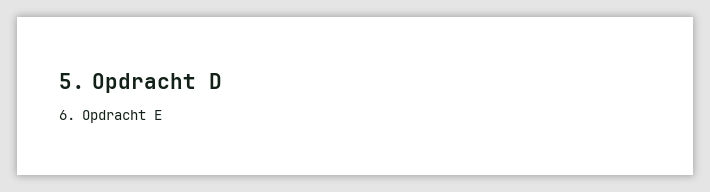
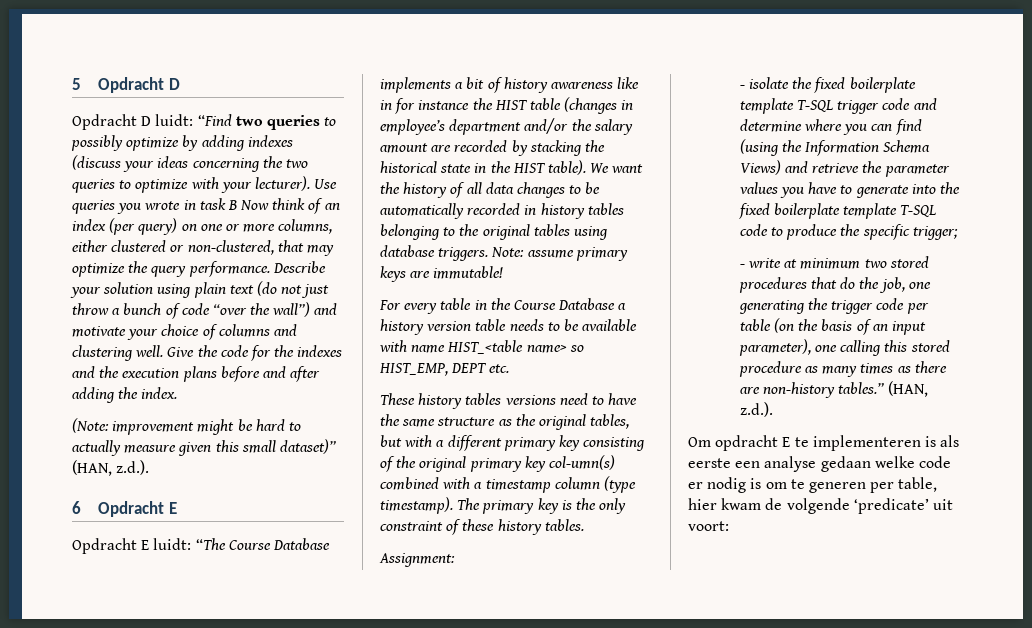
- 5. Opdracht D
+ 5 Opdracht D
- 6. Opdracht E
+ Opdracht D luidt: “Find two queries to possibly optimize by adding indexes (discuss your ideas concerning the two queries to optimize with your lecturer). Use queries you wrote in task B Now think of an index (per query) on one or more columns, either clustered or non-clustered, that may optimize the query performance. Describe your solution using plain text (do not just throw a bunch of code “over the wall”) and motivate your choice of columns and clustering well. Give the code for the indexes and the execution plans before and after adding the index.
+ (Note: improvement might be hard to actually measure given this small dataset)” (HAN, z.d.).
+ 6 Opdracht E
+ Opdracht E luidt: “The Course Database implements a bit of history awareness like in for instance the HIST table (changes in employee’s department and/or the salary amount are recorded by stacking the historical state in the HIST table). We want the history of all data changes to be automatically recorded in history tables belonging to the original tables using database triggers. Note: assume primary keys are immutable!
+ For every table in the Course Database a history version table needs to be available with name HIST_<table name> so HIST_EMP, DEPT etc.
+ These history tables versions need to have the same structure as the original tables, but with a different primary key consisting of the original primary key col-umn(s) combined with a timestamp column (type timestamp). The primary key is the only constraint of these history tables.
+ Assignment:
+ - isolate the fixed boilerplate template T-SQL trigger code and determine where you can find (using the Information Schema Views) and retrieve the parameter values you have to generate into the fixed boilerplate template T-SQL code to produce the specific trigger;
+ - write at minimum two stored procedures that do the job, one generating the trigger code per table (on the basis of an input parameter), one calling this stored procedure as many times as there are non-history tables.” (HAN, z.d.).
+ Om opdracht E te implementeren is als eerste een analyse gedaan welke code er nodig is om te generen per table, hier kwam de volgende ‘predicate’ uit voort:

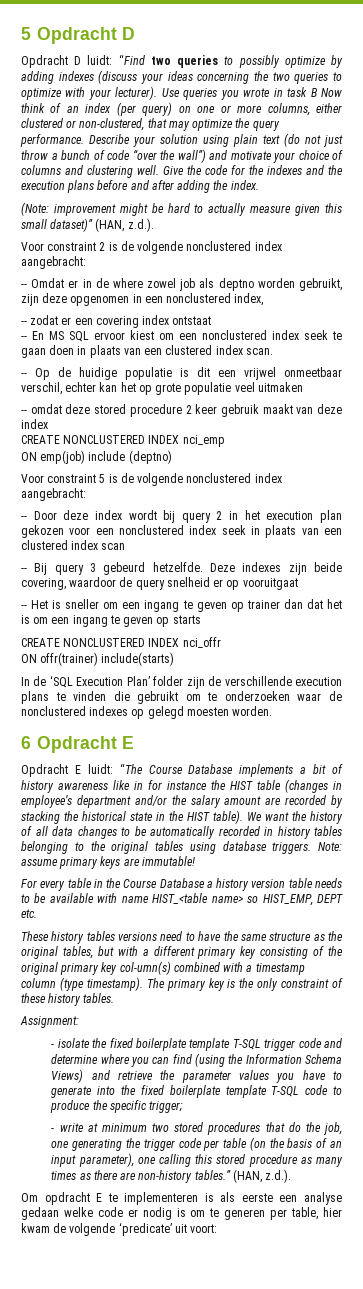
+ Voor constraint 2 is de volgende nonclustered index aangebracht:
+ -- Omdat er in de where zowel job als deptno worden gebruikt, zijn deze opgenomen in een nonclustered index,
+ -- zodat er een covering index ontstaat
+ -- En MS SQL ervoor kiest om een nonclustered index seek te gaan doen in plaats van een clustered index scan.
+ -- Op de huidige populatie is dit een vrijwel onmeetbaar verschil, echter kan het op grote populatie veel uitmaken
+ -- omdat deze stored procedure 2 keer gebruik maakt van deze index
+ CREATE NONCLUSTERED INDEX nci_emp
+ ON emp(job) include (deptno)
+ Voor constraint 5 is de volgende nonclustered index aangebracht:
+ -- Door deze index wordt bij query 2 in het execution plan gekozen voor een nonclustered index seek in plaats van een clustered index scan
+ -- Bij query 3 gebeurd hetzelfde. Deze indexes zijn beide covering, waardoor de query snelheid er op vooruitgaat
+ -- Het is sneller om een ingang te geven op trainer dan dat het is om een ingang te geven op starts
+ CREATE NONCLUSTERED INDEX nci_offr
+ ON offr(trainer) include(starts)
+ In de ‘SQL Execution Plan’ folder zijn de verschillende execution plans te vinden die gebruikt om te onderzoeken waar de nonclustered indexes op gelegd moesten worden.

